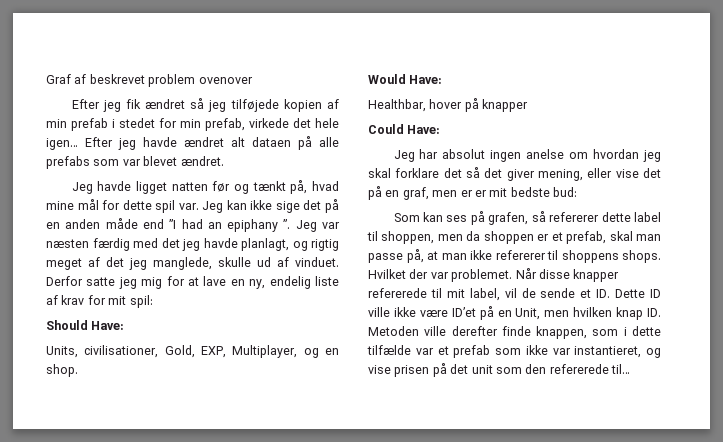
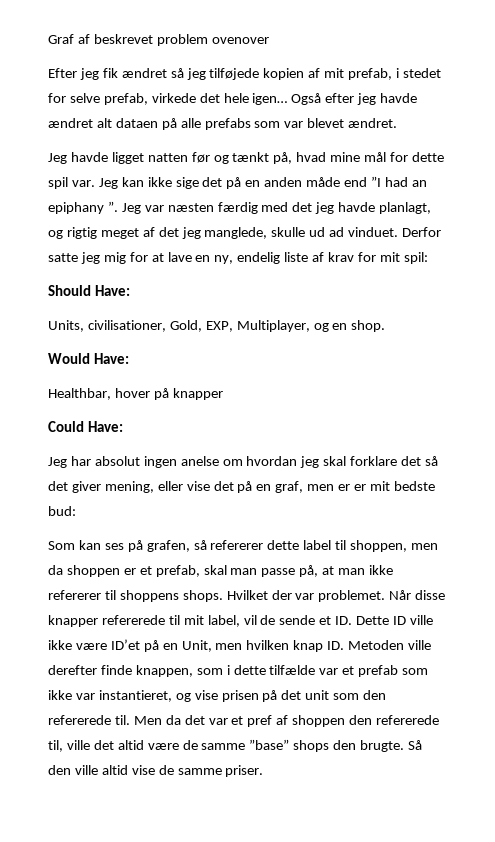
- Efter jeg fik ændret så jeg tilføjede kopien af min prefab i stedet for min prefab, virkede det hele igen…
+ Efter jeg fik ændret så jeg tilføjede kopien af mit prefab, i stedet for selve prefab, virkede det hele igen…
- Efter jeg havde ændret alt dataen på alle prefabs som var blevet ændret.
+ Også efter jeg havde ændret alt dataen på alle prefabs som var blevet ændret.
- Jeg var næsten færdig med det jeg havde planlagt, og rigtig meget af det jeg manglede, skulle ud af vinduet.
+ Jeg var næsten færdig med det jeg havde planlagt, og rigtig meget af det jeg manglede, skulle ud ad vinduet.
- Når disse knapper refererede til mit label, vil de sende et ID. Dette ID ville ikke være ID’et på en Unit, men hvilken knap ID. Metoden ville derefter finde knappen, som i dette tilfælde var et prefab som ikke var instantieret, og vise prisen på det unit som den refererede til…
+ Når disse knapper refererede til mit label, vil de sende et ID. Dette ID ville ikke være ID’et på en Unit, men hvilken knap ID. Metoden ville derefter finde knappen, som i dette tilfælde var et prefab som ikke var instantieret, og vise prisen på det unit som den refererede til. Men da det var et pref af shoppen den refererede til, ville det altid være de samme ”base” shops den brugte. Så den ville altid vise de samme priser.

